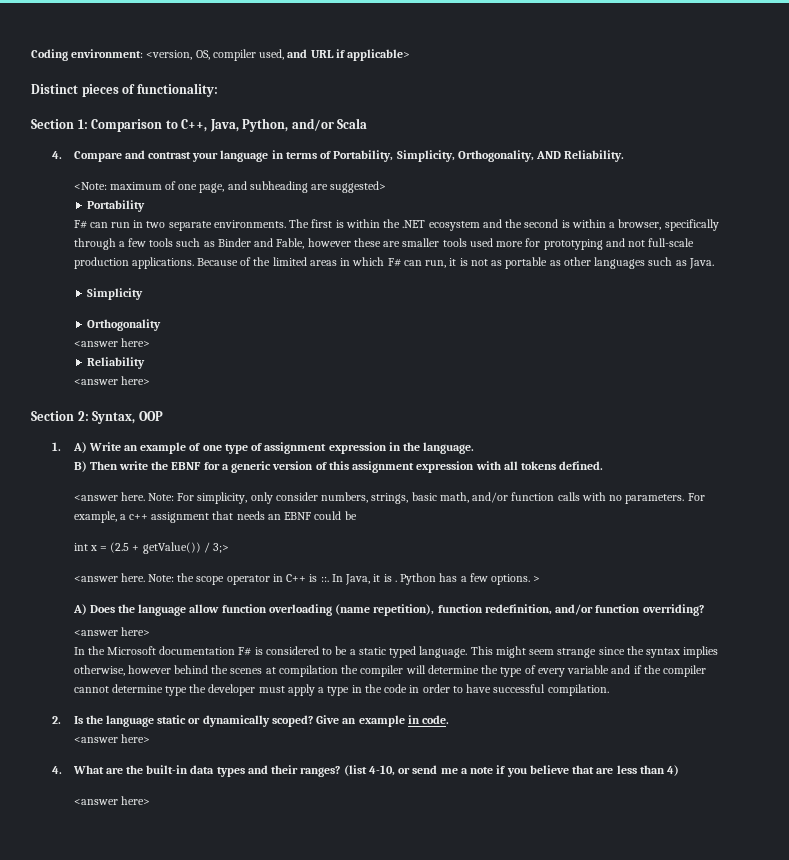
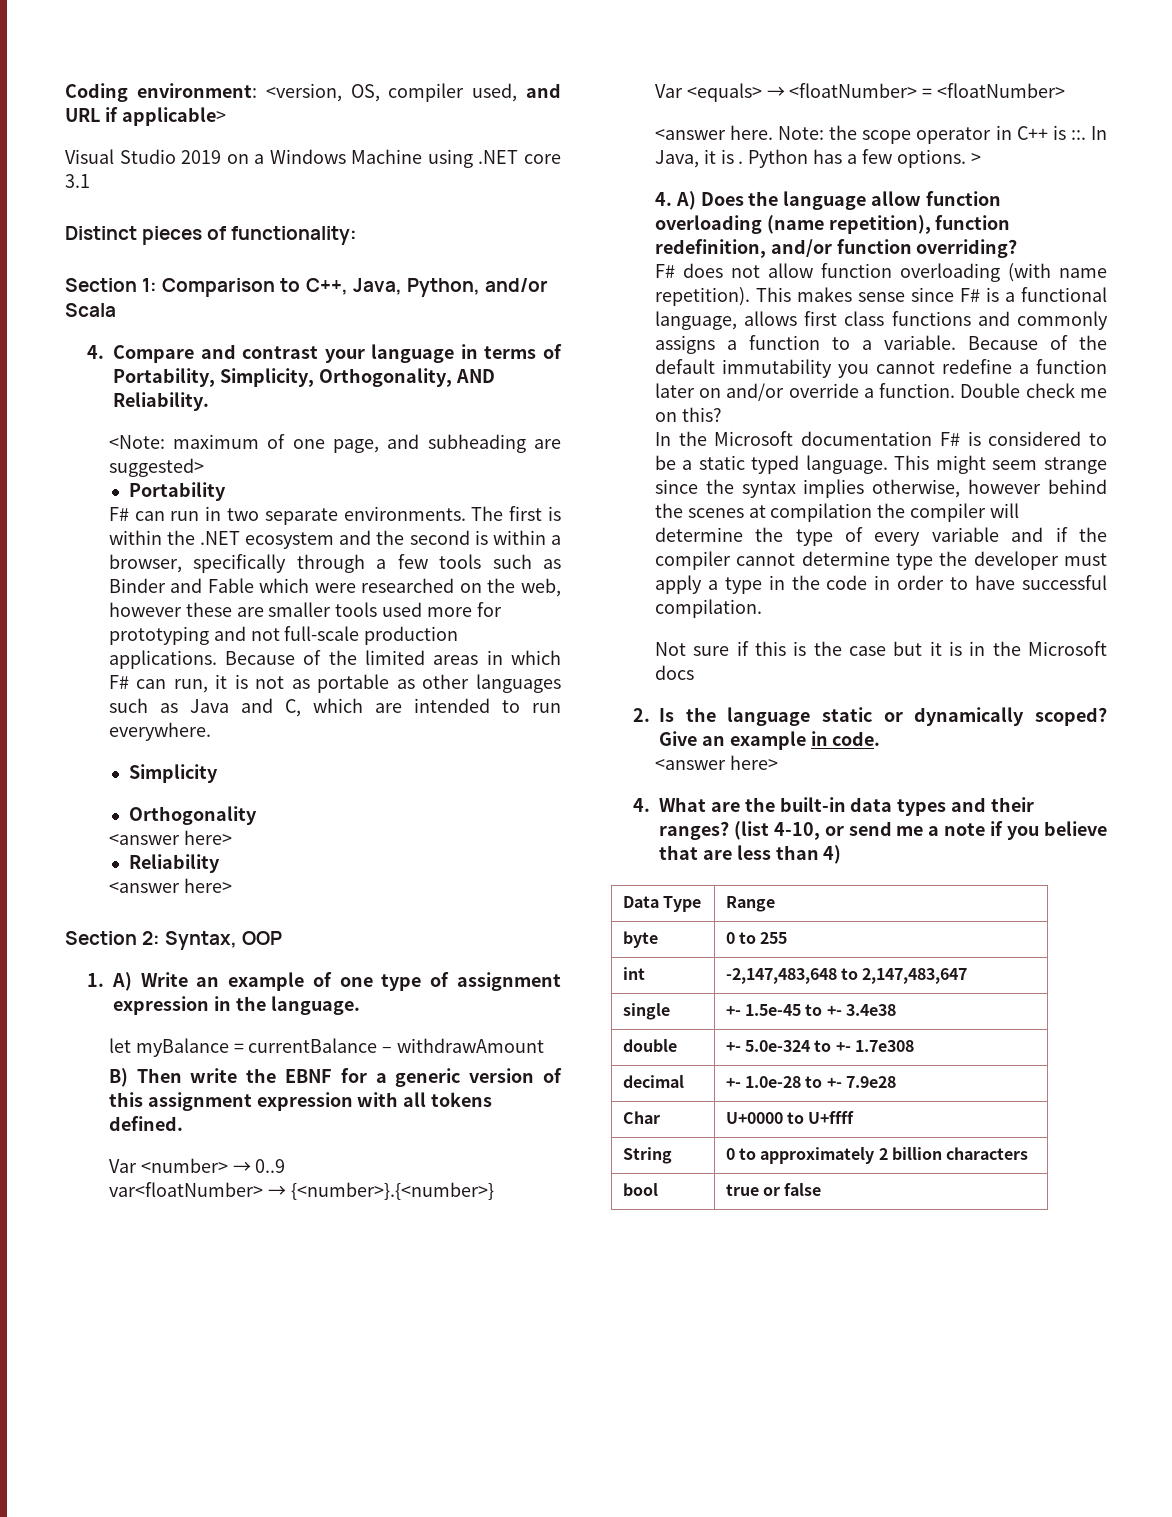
+ Visual Studio 2019 on a Windows Machine using .NET core 3.1
- The first is within the .NET ecosystem and the second is within a browser, specifically through a few tools such as Binder and Fable, however these are smaller tools used more for prototyping and not full-scale production applications.
+ The first is within the .NET ecosystem and the second is within a browser, specifically through a few tools such as Binder and Fable which were researched on the web, however these are smaller tools used more for prototyping and not full-scale production applications.
- Because of the limited areas in which F# can run, it is not as portable as other languages such as Java.
+ Because of the limited areas in which F# can run, it is not as portable as other languages such as Java and C, which are intended to run everywhere.
+ let myBalance = currentBalance – withdrawAmount
- <answer here. Note: For simplicity, only consider numbers, strings, basic math, and/or function calls with no parameters. For example, a c++ assignment that needs an EBNF could be
- int x = (2.5 + getValue()) / 3;>
+ Var <number> → 0..9
+ var<floatNumber> → {<number>}.{<number>}
+ Var <equals> → <floatNumber> = <floatNumber>
- A) Does the language allow function overloading (name repetition), function redefinition, and/or function overriding?
- <answer here>
+ 4. A) Does the language allow function overloading (name repetition), function redefinition, and/or function overriding?
+ F# does not allow function overloading (with name repetition). This makes sense since F# is a functional language, allows first class functions and commonly assigns a function to a variable. Because of the default immutability you cannot redefine a function later on and/or override a function. Double check me on this?
+ Not sure if this is the case but it is in the Microsoft docs
  (list 4-10, or send me a note if you believe that are less than 4)
- <answer here>
+ Data Type | Range
+ byte | 0 to 255
+ int | -2,147,483,648 to 2,147,483,647
+ single | +- 1.5e-45 to +- 3.4e38
+ double | +- 5.0e-324 to +- 1.7e308
+ decimal | +- 1.0e-28 to +- 7.9e28
+ Char | U+0000 to U+ffff
+ String | 0 to approximately 2 billion characters
+ bool | true or false

